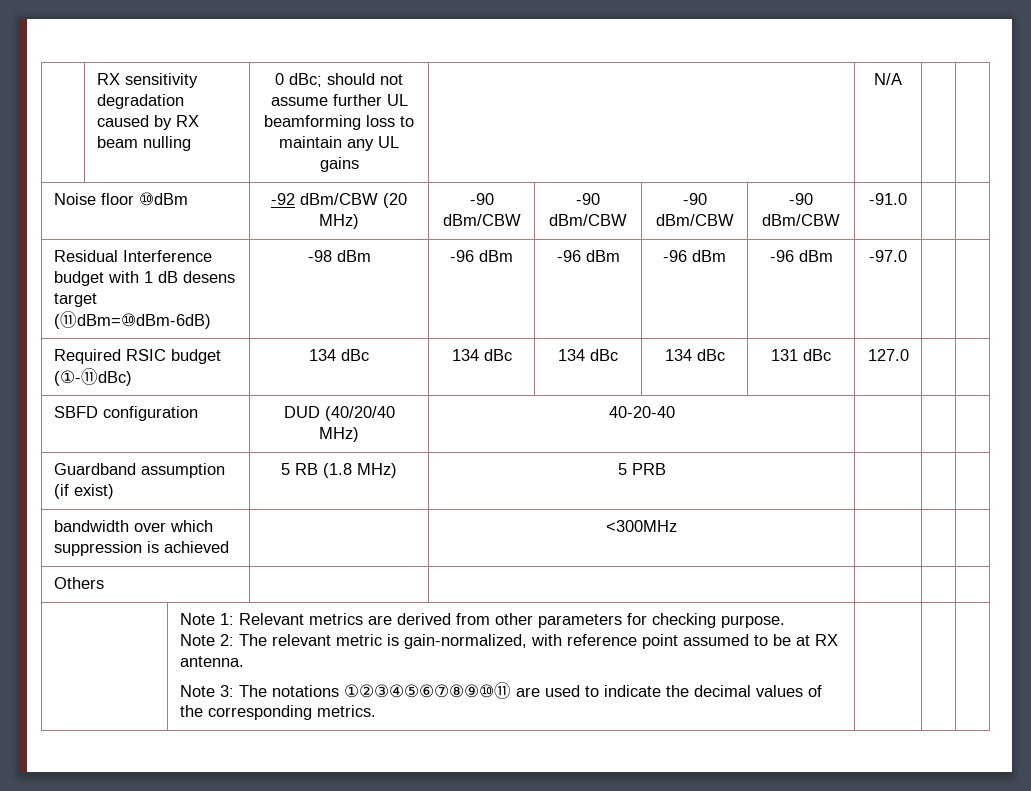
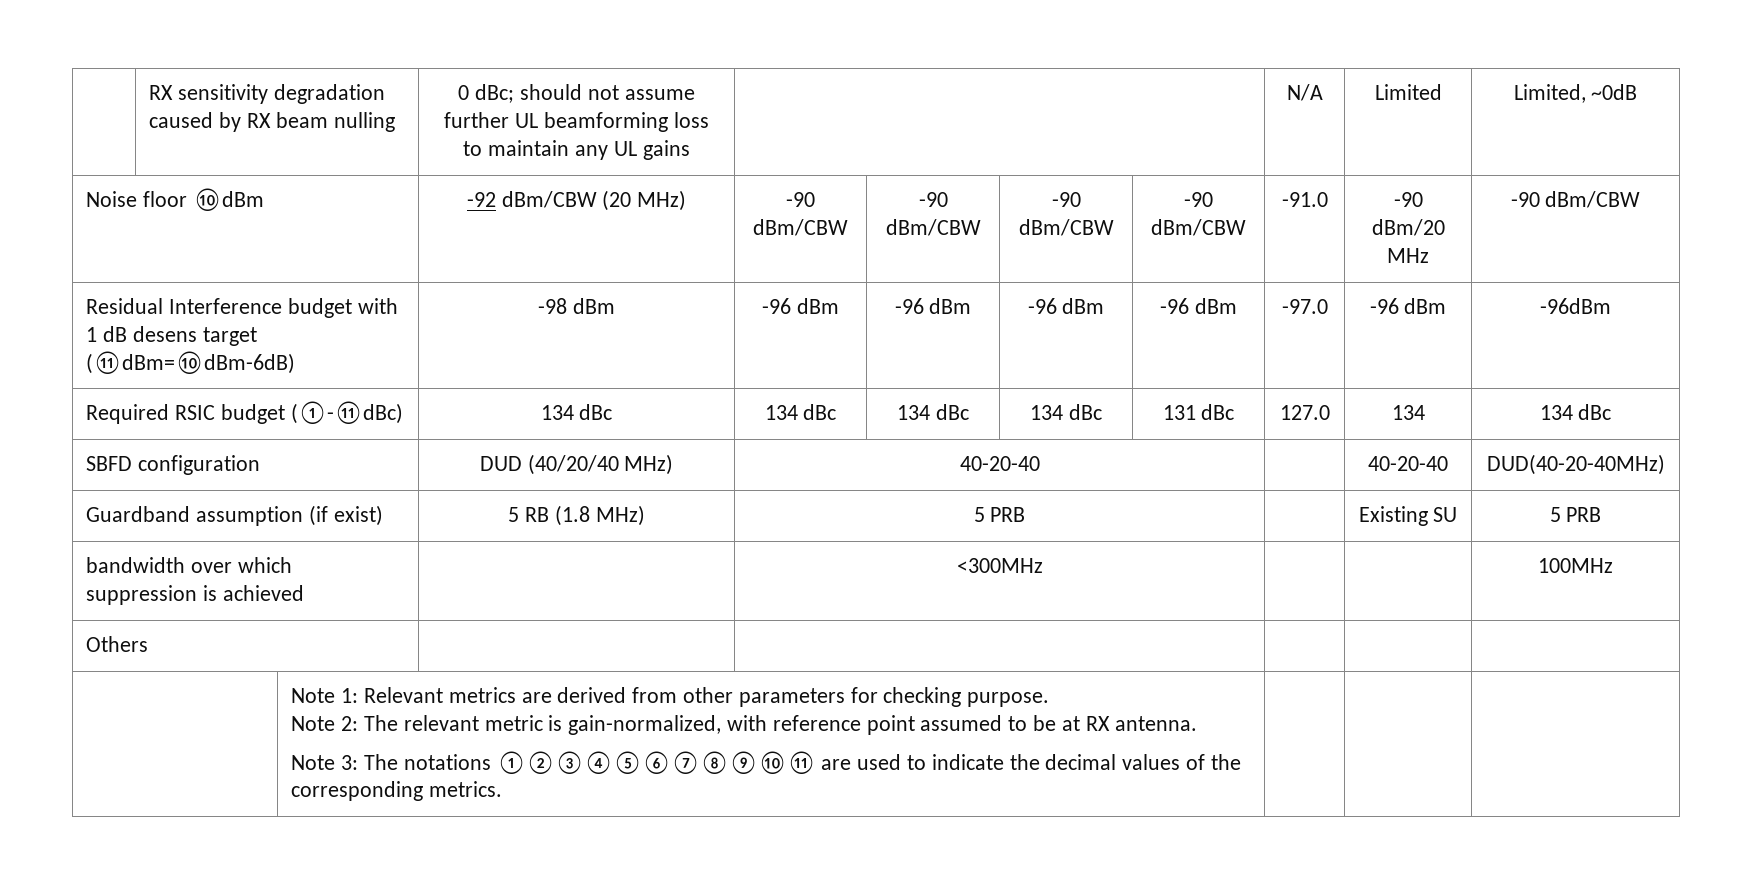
- | RX sensitivity degradation caused by RX beam nulling | 0 dBc; should not assume further UL beamforming loss to maintain any UL gains | | N/A | |
+ | RX sensitivity degradation caused by RX beam nulling | 0 dBc; should not assume further UL beamforming loss to maintain any UL gains | | N/A | Limited | Limited, ~0dB
- Noise floor ⑩dBm | -92 dBm/CBW (20 MHz) | -90 dBm/CBW | -90 dBm/CBW | -90 dBm/CBW | -90 dBm/CBW | -91.0 | |
+ Noise floor ⑩dBm | -92 dBm/CBW (20 MHz) | -90 dBm/CBW | -90 dBm/CBW | -90 dBm/CBW | -90 dBm/CBW | -91.0 | -90 dBm/20 MHz | -90 dBm/CBW
- Residual Interference budget with 1 dB desens target (⑪dBm=⑩dBm-6dB) | -98 dBm | -96 dBm | -96 dBm | -96 dBm | -96 dBm | -97.0 | |
+ Residual Interference budget with 1 dB desens target (⑪dBm=⑩dBm-6dB) | -98 dBm | -96 dBm | -96 dBm | -96 dBm | -96 dBm | -97.0 | -96 dBm | -96dBm
- Required RSIC budget (①-⑪dBc) | 134 dBc | 134 dBc | 134 dBc | 134 dBc | 131 dBc | 127.0 | |
+ Required RSIC budget (①-⑪dBc) | 134 dBc | 134 dBc | 134 dBc | 134 dBc | 131 dBc | 127.0 | 134 | 134 dBc
- SBFD configuration | DUD (40/20/40 MHz) | 40-20-40 | | |
+ SBFD configuration | DUD (40/20/40 MHz) | 40-20-40 | | 40-20-40 | DUD(40-20-40MHz)
- Guardband assumption (if exist) | 5 RB (1.8 MHz) | 5 PRB | | |
+ Guardband assumption (if exist) | 5 RB (1.8 MHz) | 5 PRB | | Existing SU | 5 PRB
- bandwidth over which suppression is achieved | | <300MHz | | |
+ bandwidth over which suppression is achieved | | <300MHz | | | 100MHz

